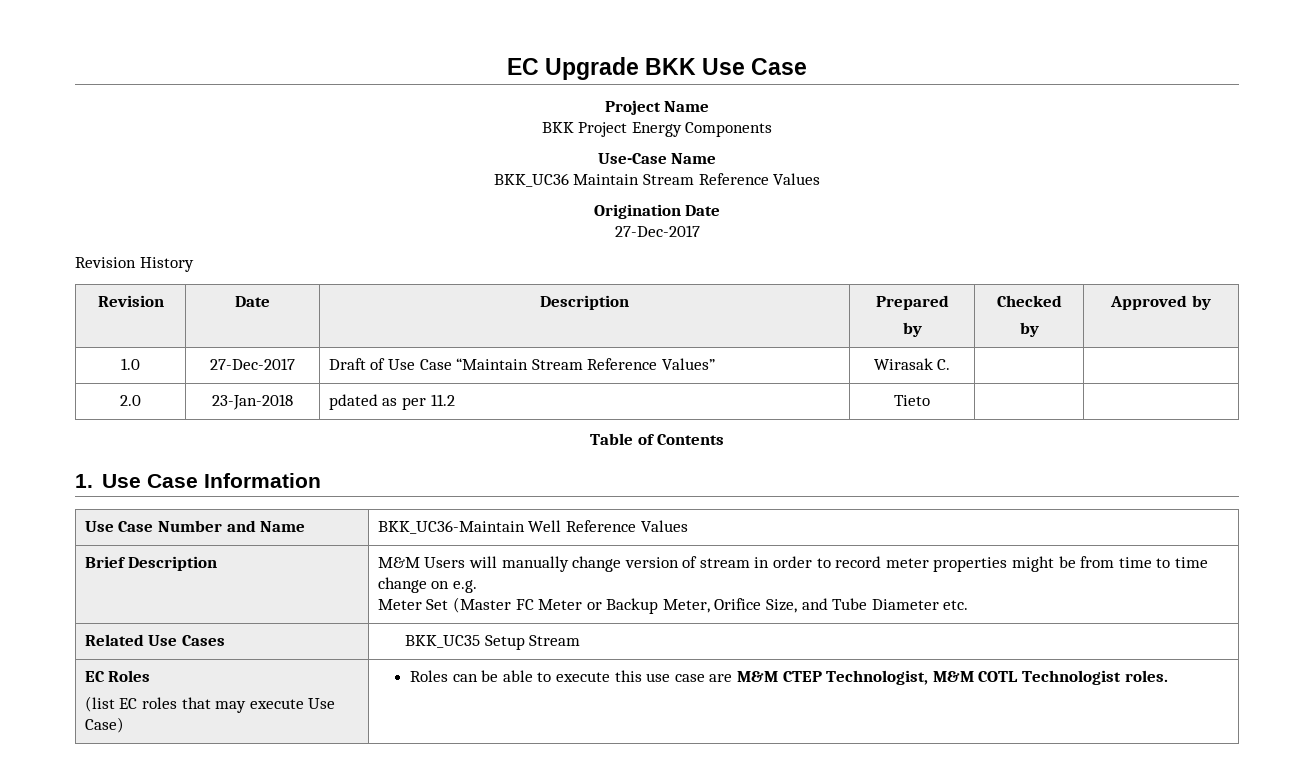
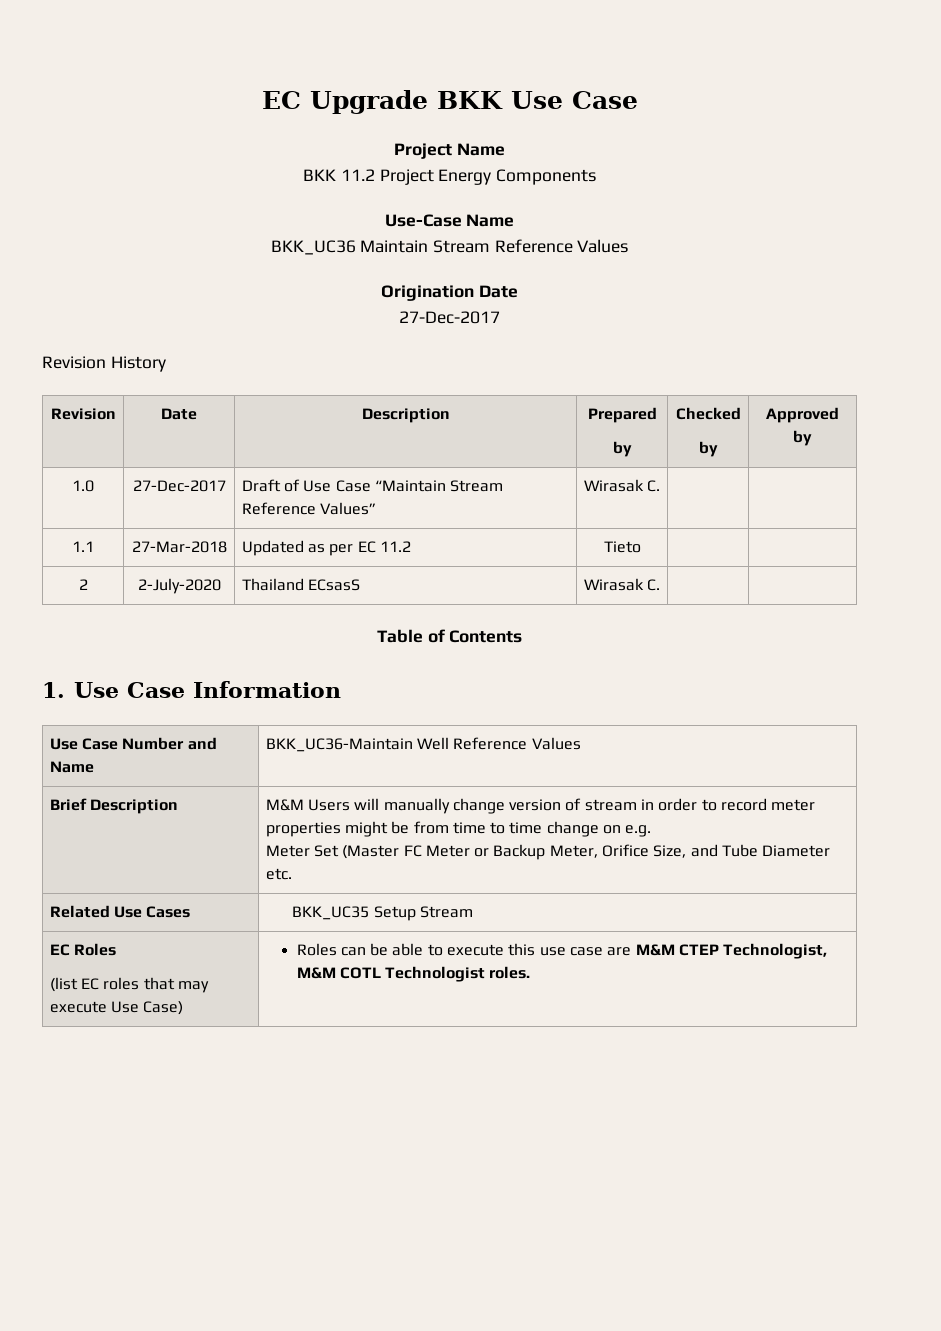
- BKK Project Energy Components
+ BKK 11.2 Project Energy Components
- 2.0 | 23-Jan-2018 | pdated as per 11.2 | Tieto | |
+ 1.1 | 27-Mar-2018 | Updated as per EC 11.2 | Tieto | |
+ 2 | 2-July-2020 | Thailand ECsasS | Wirasak C. | |

